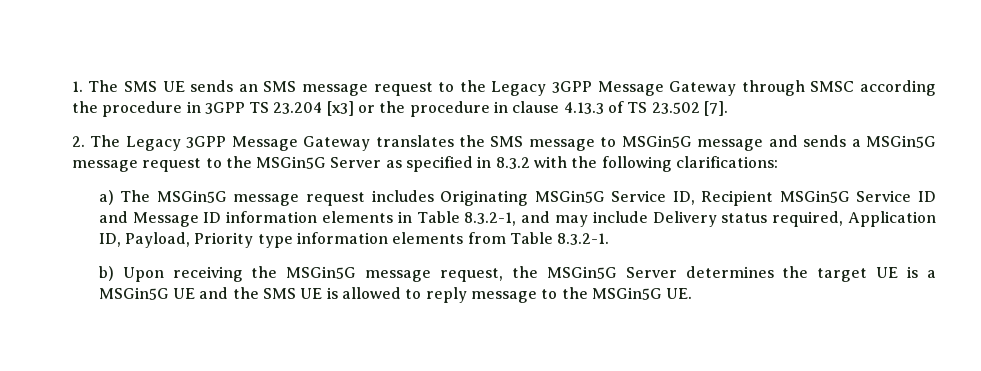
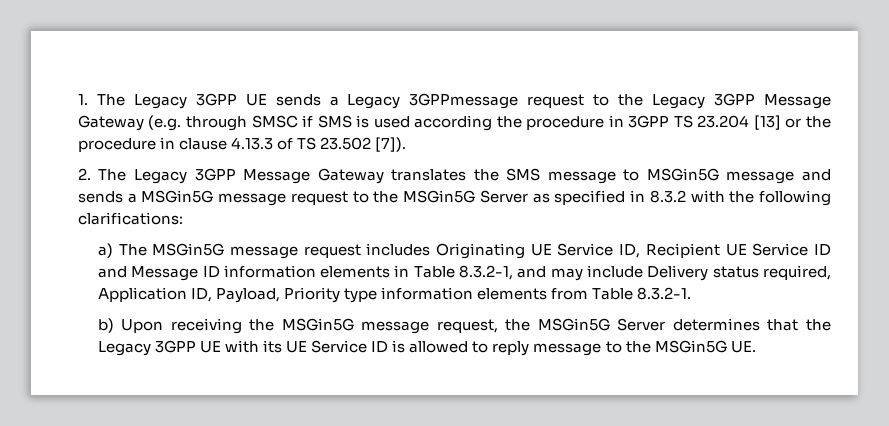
- 1. The SMS UE sends an SMS message request to the Legacy 3GPP Message Gateway through SMSC according the procedure in 3GPP TS 23.204 [x3] or the procedure in clause 4.13.3 of TS 23.502 [7].
+ 1. The Legacy 3GPP UE sends a Legacy 3GPPmessage request to the Legacy 3GPP Message Gateway (e.g. through SMSC if SMS is used according the procedure in 3GPP TS 23.204 [13] or the procedure in clause 4.13.3 of TS 23.502 [7]).
- a) The MSGin5G message request includes Originating MSGin5G Service ID, Recipient MSGin5G Service ID and Message ID information elements in Table 8.3.2-1, and may include Delivery status required, Application ID, Payload, Priority type information elements from Table 8.3.2-1.
+ a) The MSGin5G message request includes Originating UE Service ID, Recipient UE Service ID and Message ID information elements in Table 8.3.2-1, and may include Delivery status required, Application ID, Payload, Priority type information elements from Table 8.3.2-1.
- b) Upon receiving the MSGin5G message request, the MSGin5G Server determines the target UE is a MSGin5G UE and the SMS UE is allowed to reply message to the MSGin5G UE.
+ b) Upon receiving the MSGin5G message request, the MSGin5G Server determines that the Legacy 3GPP UE with its UE Service ID is allowed to reply message to the MSGin5G UE.

